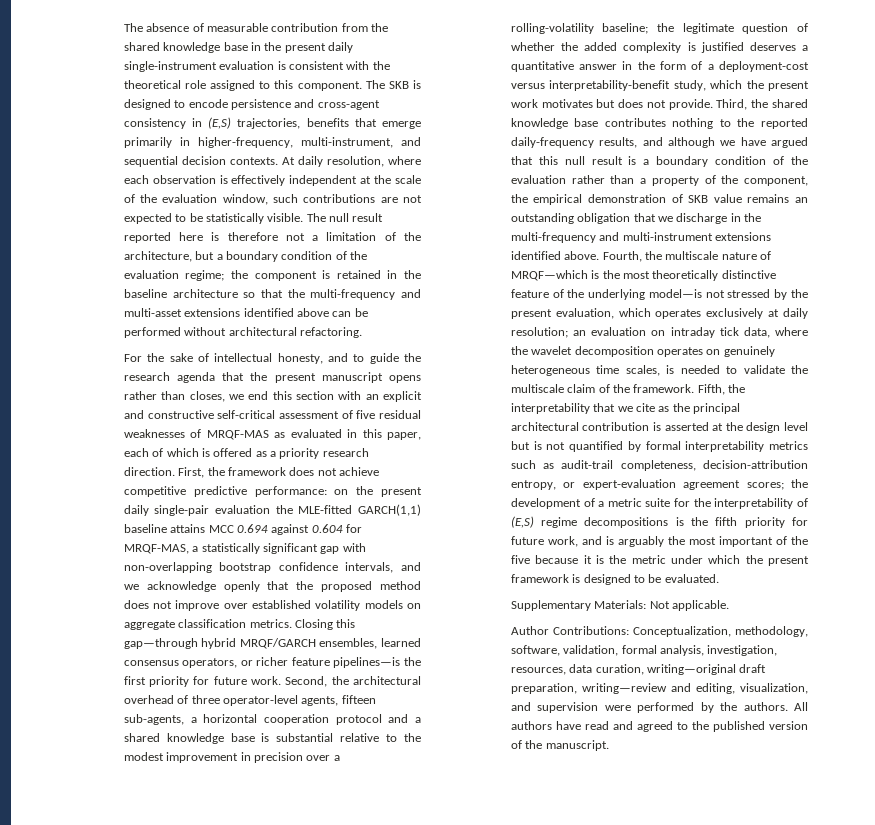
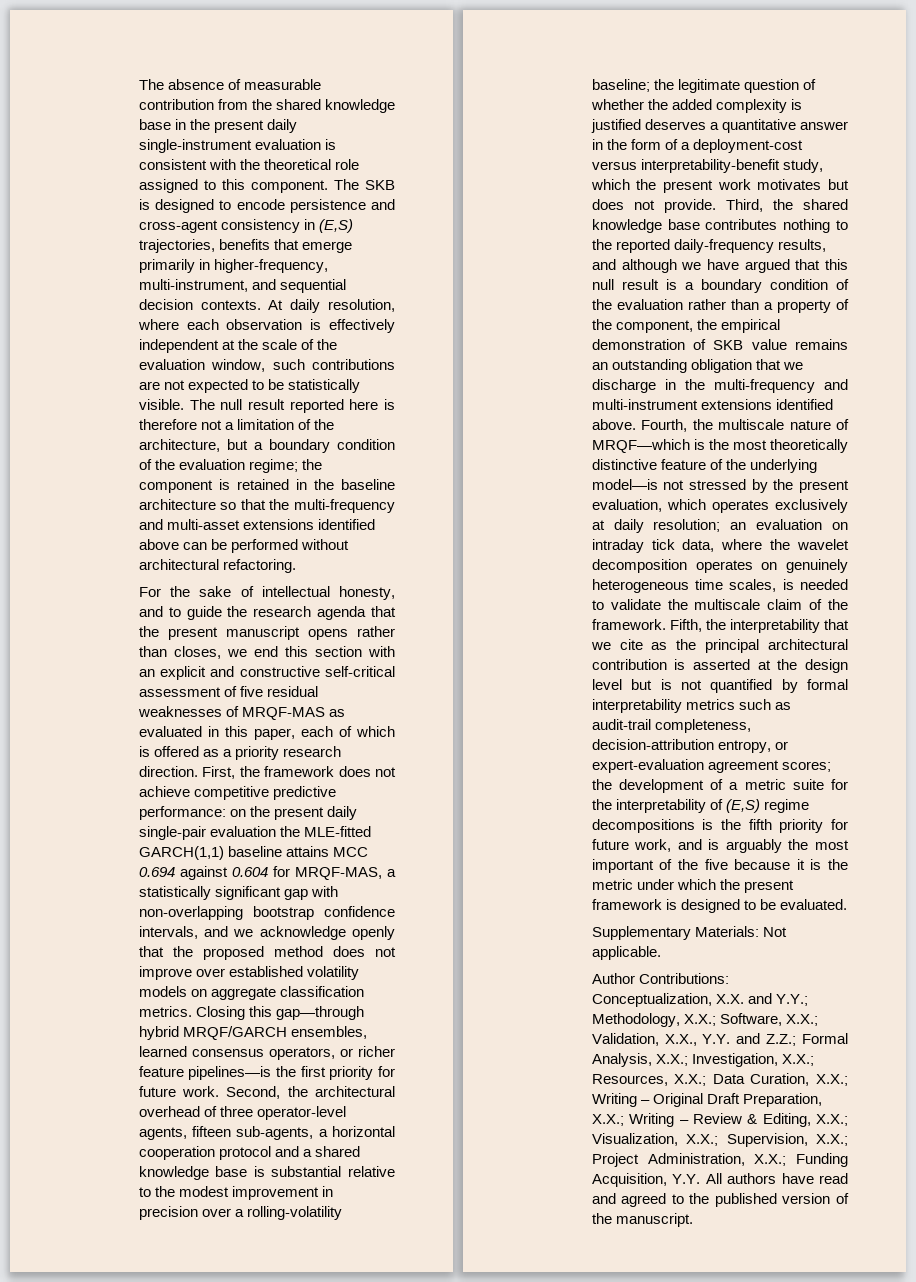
- Author Contributions: Conceptualization, methodology, software, validation, formal analysis, investigation, resources, data curation, writing—original draft preparation, writing—review and editing, visualization, and supervision were performed by the authors. All authors have read and agreed to the published version of the manuscript.
+ Author Contributions: Conceptualization, X.X. and Y.Y.; Methodology, X.X.; Software, X.X.; Validation, X.X., Y.Y. and Z.Z.; Formal Analysis, X.X.; Investigation, X.X.; Resources, X.X.; Data Curation, X.X.; Writing – Original Draft Preparation, X.X.; Writing – Review & Editing, X.X.; Visualization, X.X.; Supervision, X.X.; Project Administration, X.X.; Funding Acquisition, Y.Y. All authors have read and agreed to the published version of the manuscript.

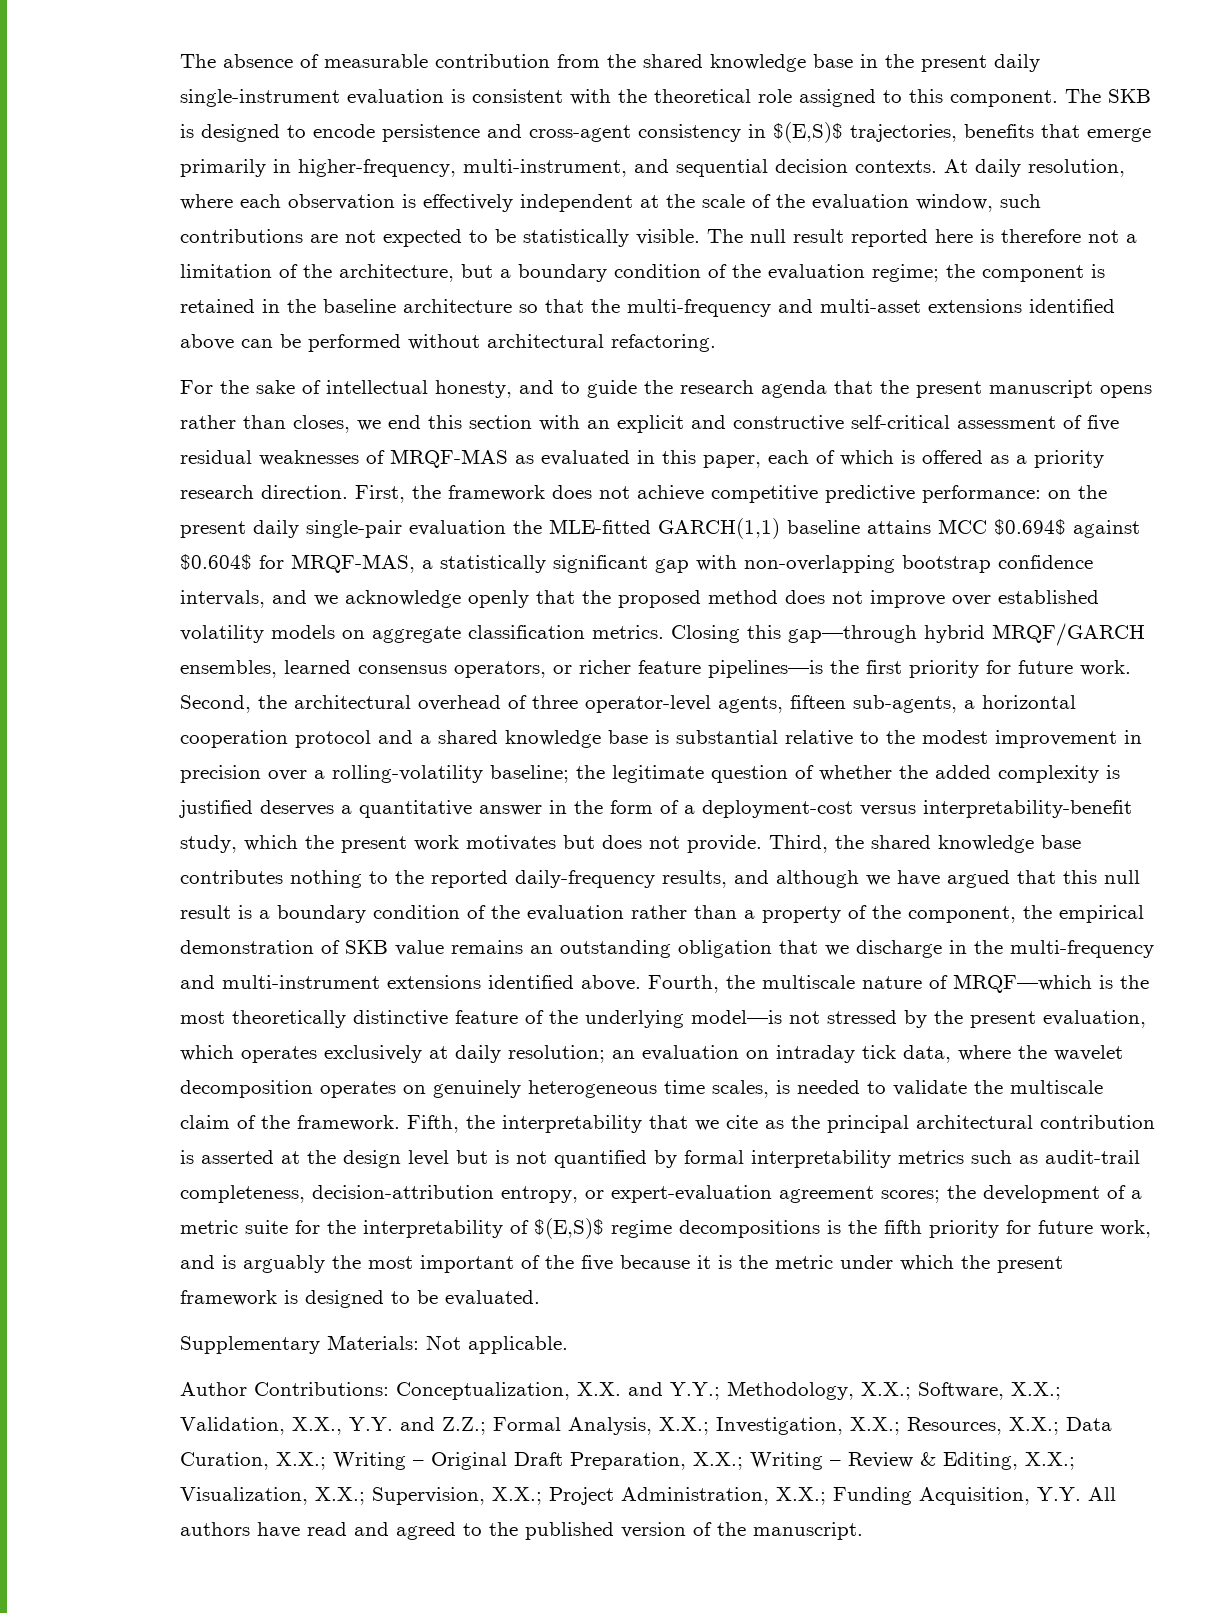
- The SKB is designed to encode persistence and cross-agent consistency in (E,S) trajectories, benefits that emerge primarily in higher-frequency, multi-instrument, and sequential decision contexts.
+ The SKB is designed to encode persistence and cross-agent consistency in $(E,S)$ trajectories, benefits that emerge primarily in higher-frequency, multi-instrument, and sequential decision contexts.
- First, the framework does not achieve competitive predictive performance: on the present daily single-pair evaluation the MLE-fitted GARCH(1,1) baseline attains MCC 0.694 against 0.604 for MRQF-MAS, a statistically significant gap with non-overlapping bootstrap confidence intervals, and we acknowledge openly that the proposed method does not improve over established volatility models on aggregate classification metrics.
+ First, the framework does not achieve competitive predictive performance: on the present daily single-pair evaluation the MLE-fitted GARCH(1,1) baseline attains MCC $0.694$ against $0.604$ for MRQF-MAS, a statistically significant gap with non-overlapping bootstrap confidence intervals, and we acknowledge openly that the proposed method does not improve over established volatility models on aggregate classification metrics.
- the development of a metric suite for the interpretability of (E,S) regime decompositions is the fifth priority for future work, and is arguably the most important of the five because it is the metric under which the present framework is designed to be evaluated.
+ the development of a metric suite for the interpretability of $(E,S)$ regime decompositions is the fifth priority for future work, and is arguably the most important of the five because it is the metric under which the present framework is designed to be evaluated.

